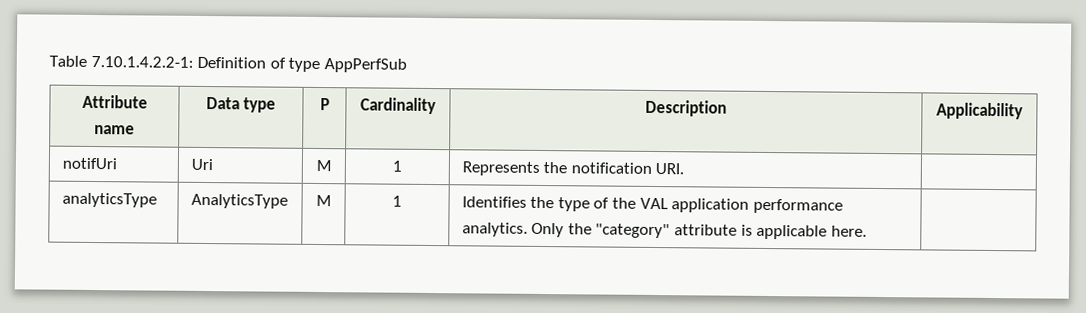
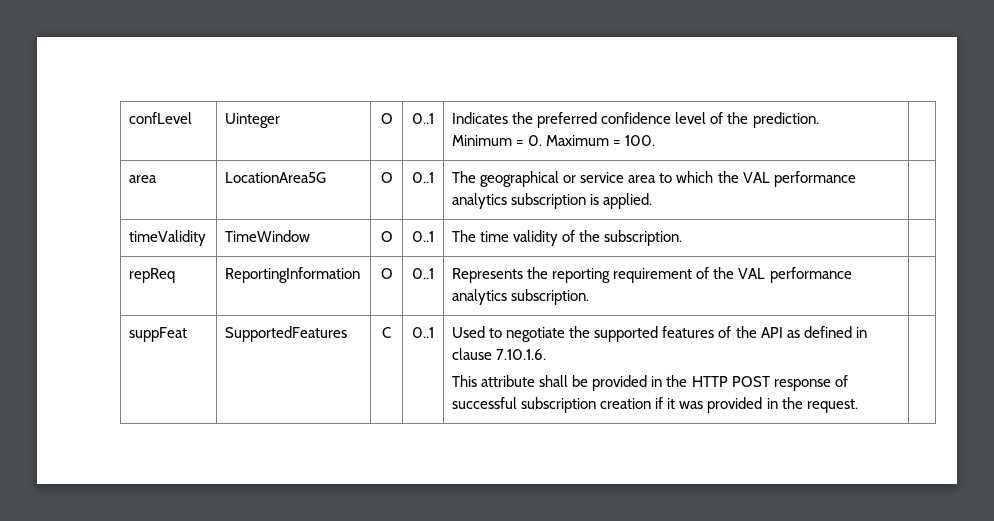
- Table 7.10.1.4.2.2-1: Definition of type AppPerfSub
- Attribute name | Data type | P | Cardinality | Description | Applicability
- notifUri | Uri | M | 1 | Represents the notification URI. |
- analyticsType | AnalyticsType | M | 1 | Identifies the type of the VAL application performance analytics. Only the "category" attribute is applicable here. |
+ confLevel | Uinteger | O | 0..1 | Indicates the preferred confidence level of the prediction.
+ Minimum = 0. Maximum = 100. |
+ area | LocationArea5G | O | 0..1 | The geographical or service area to which the VAL performance analytics subscription is applied. |
+ timeValidity | TimeWindow | O | 0..1 | The time validity of the subscription. |
+ repReq | ReportingInformation | O | 0..1 | Represents the reporting requirement of the VAL performance analytics subscription. |
+ suppFeat | SupportedFeatures | C | 0..1 | Used to negotiate the supported features of the API as defined in clause 7.10.1.6.
+ This attribute shall be provided in the HTTP POST response of successful subscription creation if it was provided in the request. |

